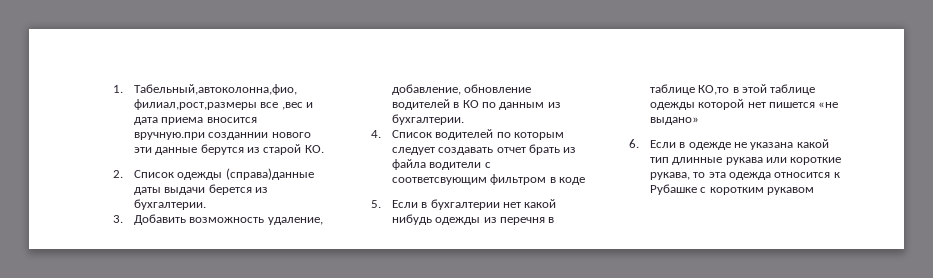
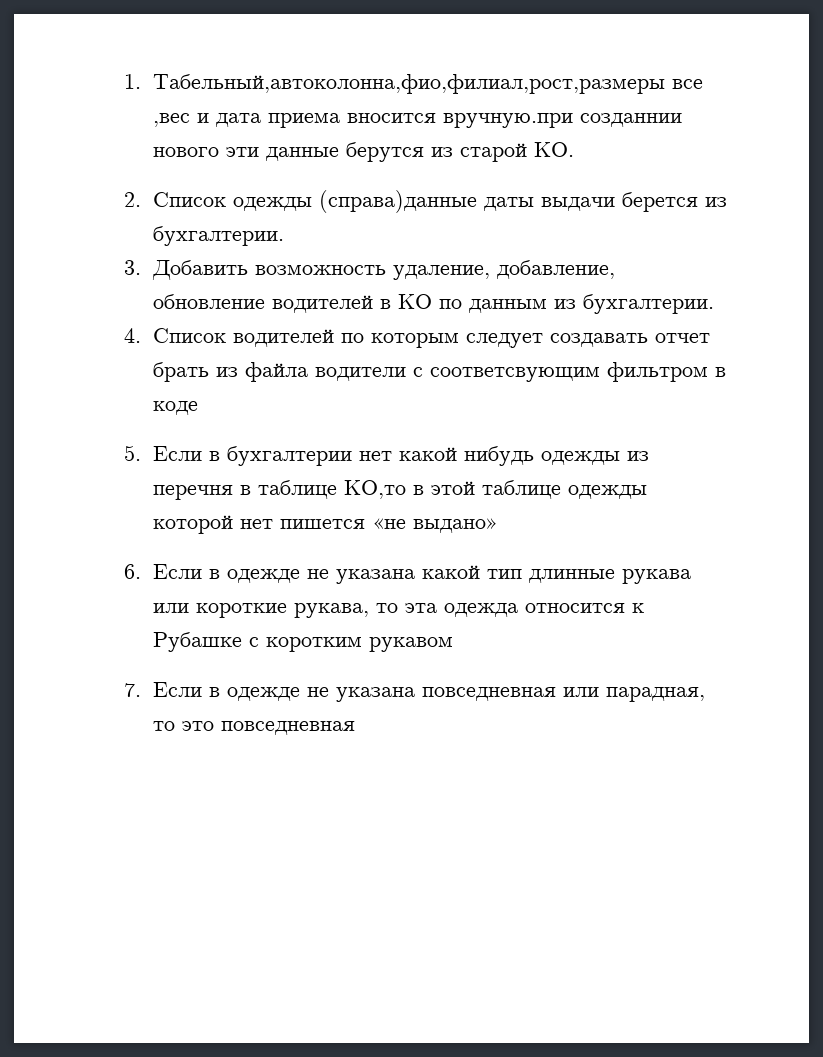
+ 7. Если в одежде не указана повседневная или парадная, то это повседневная

